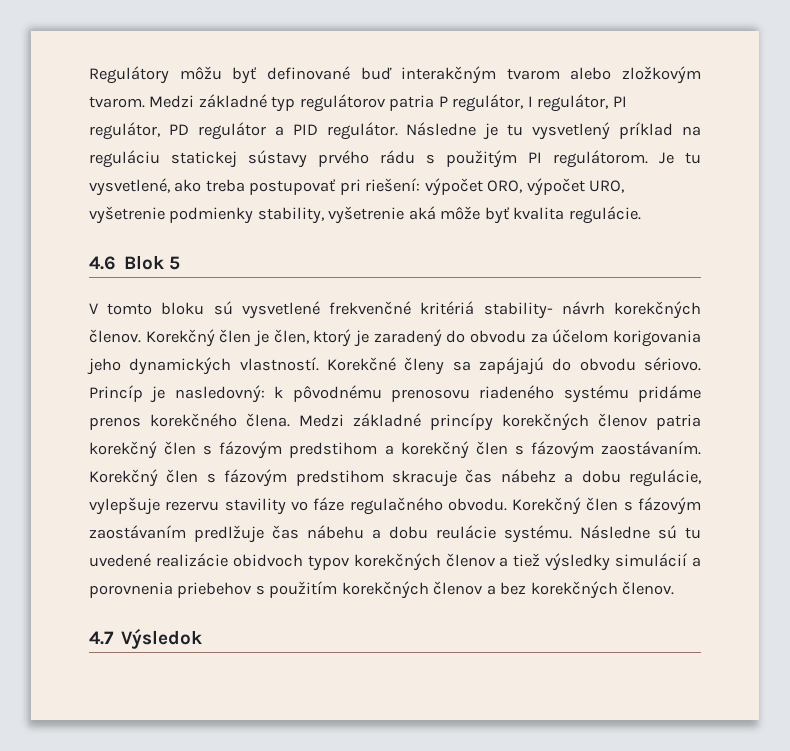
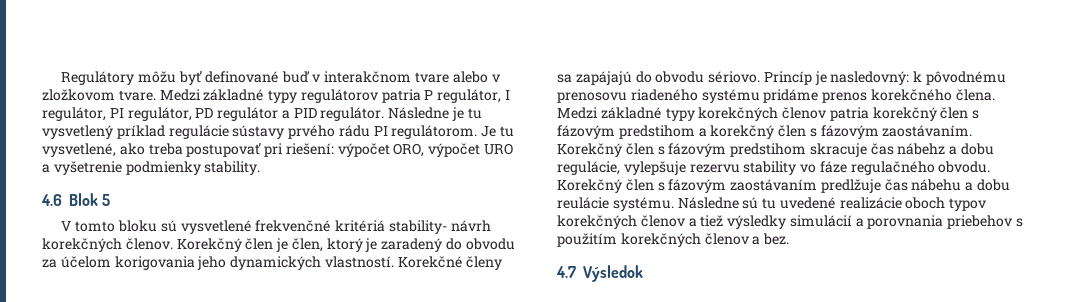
- Regulátory môžu byť definované buď interakčným tvarom alebo zložkovým tvarom. Medzi základné typ regulátorov patria P regulátor, I regulátor, PI regulátor, PD regulátor a PID regulátor.
+ Regulátory môžu byť definované buď v interakčnom tvare alebo v zložkovom tvare. Medzi základné typy regulátorov patria P regulátor, I regulátor, PI regulátor, PD regulátor a PID regulátor.
- Následne je tu vysvetlený príklad na reguláciu statickej sústavy prvého rádu s použitým PI regulátorom.
+ Následne je tu vysvetlený príklad regulácie sústavy prvého rádu PI regulátorom.
- Je tu vysvetlené, ako treba postupovať pri riešení: výpočet ORO, výpočet URO, vyšetrenie podmienky stability, vyšetrenie aká môže byť kvalita regulácie.
+ Je tu vysvetlené, ako treba postupovať pri riešení: výpočet ORO, výpočet URO a vyšetrenie podmienky stability.
- Medzi základné princípy korekčných členov patria korekčný člen s fázovým predstihom a korekčný člen s fázovým zaostávaním.
+ Medzi základné typy korekčných členov patria korekčný člen s fázovým predstihom a korekčný člen s fázovým zaostávaním.
- Korekčný člen s fázovým predstihom skracuje čas nábehz a dobu regulácie, vylepšuje rezervu stavility vo fáze regulačného obvodu.
+ Korekčný člen s fázovým predstihom skracuje čas nábehz a dobu regulácie, vylepšuje rezervu stability vo fáze regulačného obvodu.
- Následne sú tu uvedené realizácie obidvoch typov korekčných členov a tiež výsledky simulácií a porovnenia priebehov s použitím korekčných členov a bez korekčných členov.
+ Následne sú tu uvedené realizácie oboch typov korekčných členov a tiež výsledky simulácií a porovnania priebehov s použitím korekčných členov a bez.

